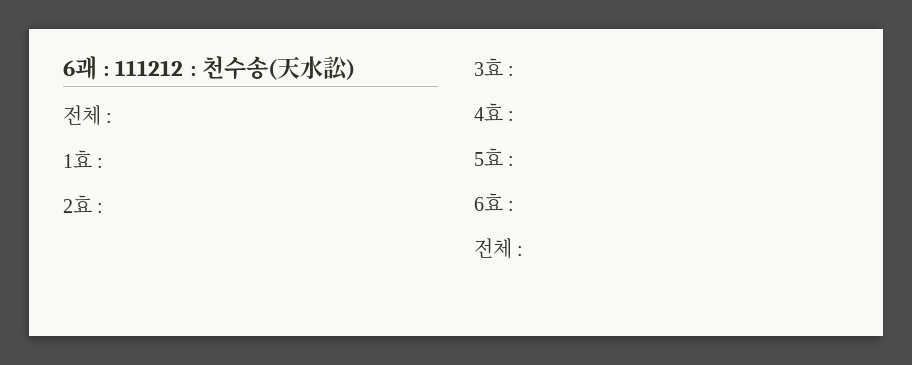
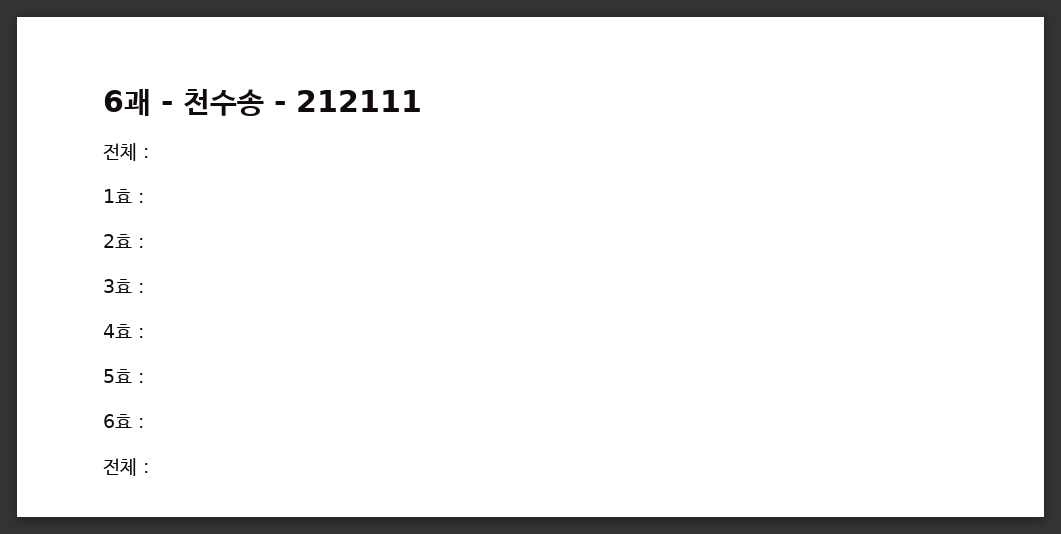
- 6괘 : 111212 : 천수송(天水訟)
+ 6괘 - 천수송 - 212111

